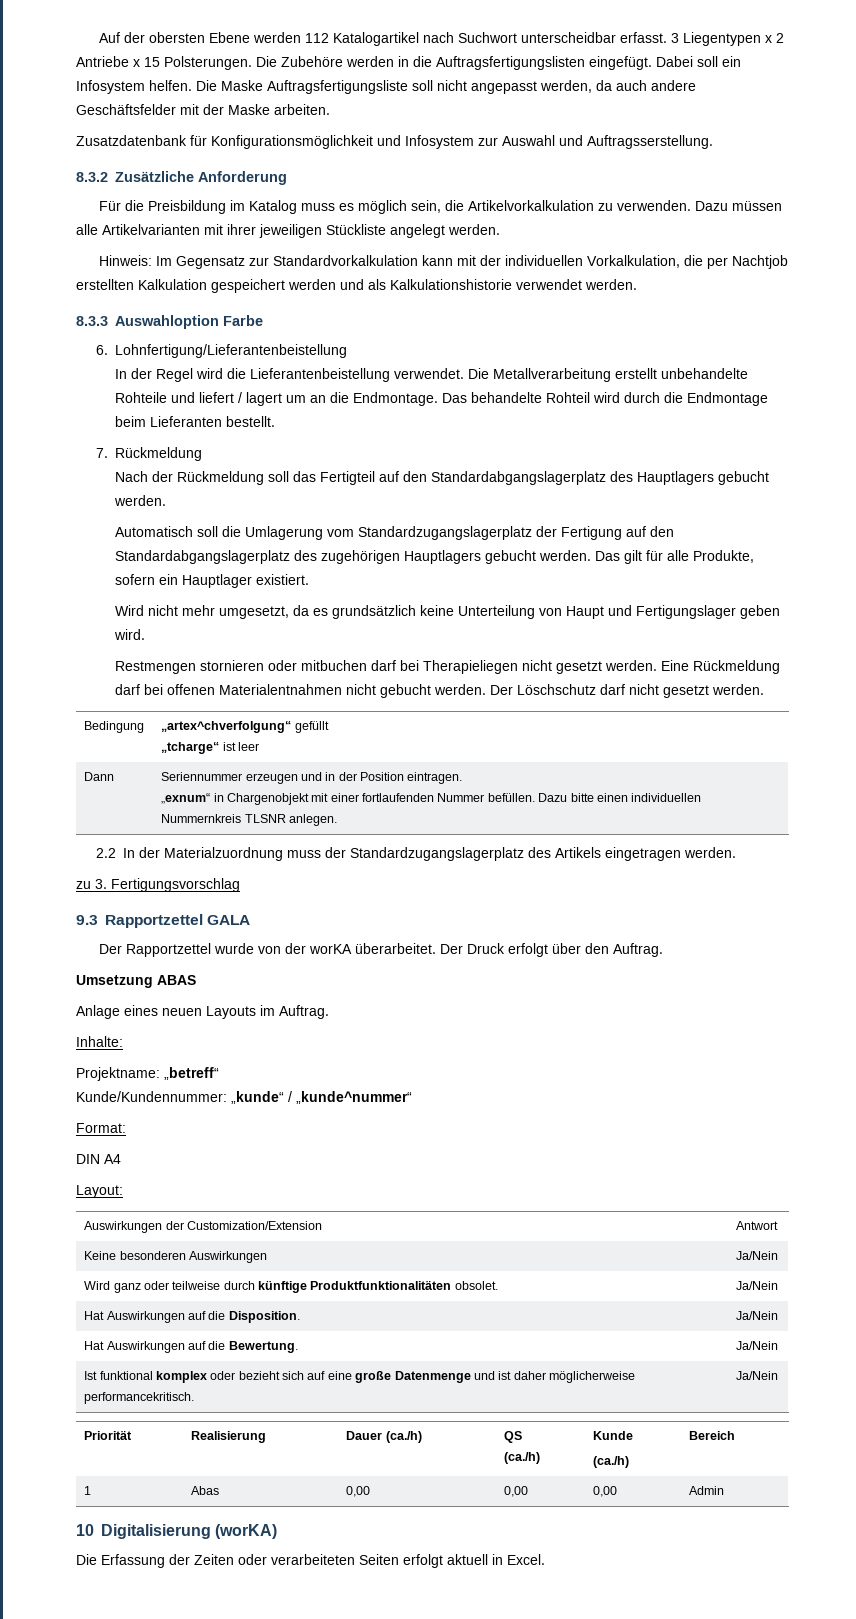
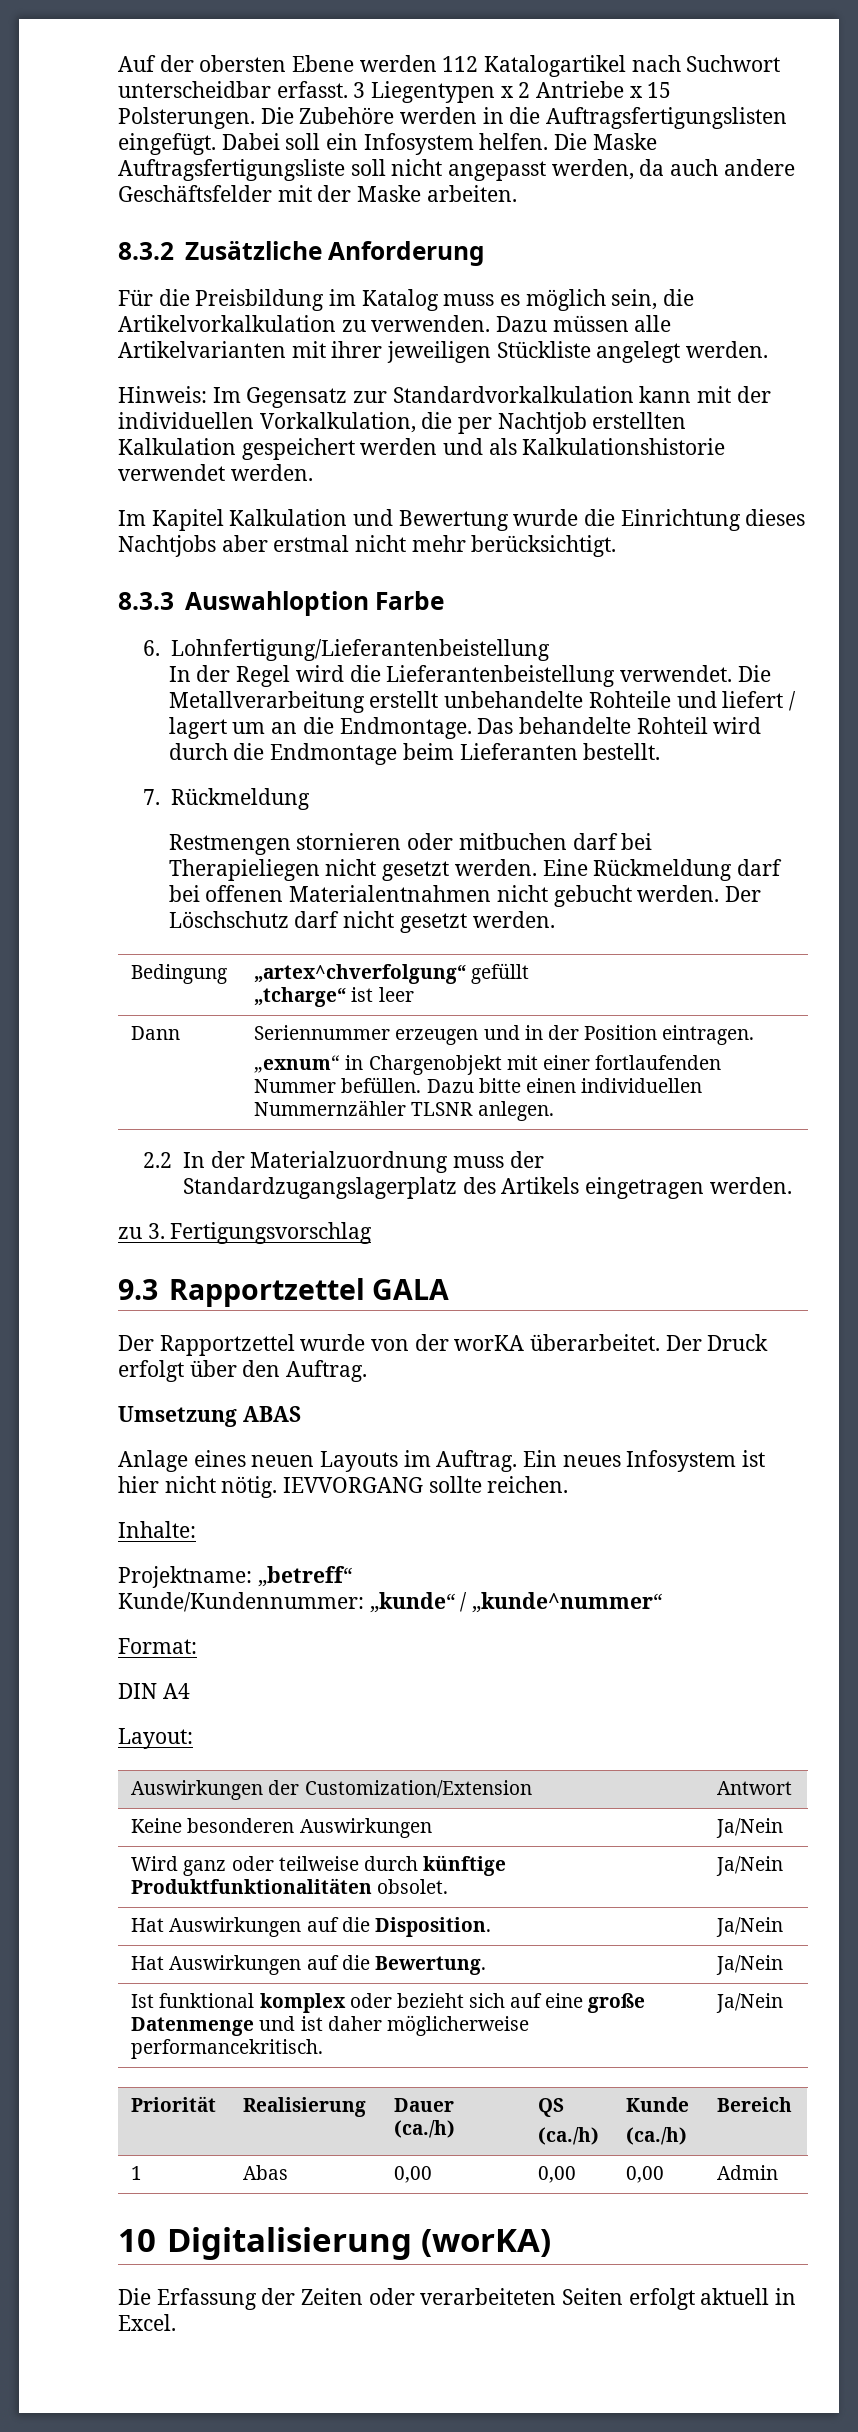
- Zusatzdatenbank für Konfigurationsmöglichkeit und Infosystem zur Auswahl und Auftragsserstellung.
+ Im Kapitel Kalkulation und Bewertung wurde die Einrichtung dieses Nachtjobs aber erstmal nicht mehr berücksichtigt.
- Nach der Rückmeldung soll das Fertigteil auf den Standardabgangslagerplatz des Hauptlagers gebucht werden.
- Automatisch soll die Umlagerung vom Standardzugangslagerplatz der Fertigung auf den Standardabgangslagerplatz des zugehörigen Hauptlagers gebucht werden. Das gilt für alle Produkte, sofern ein Hauptlager existiert.
- Wird nicht mehr umgesetzt, da es grundsätzlich keine Unterteilung von Haupt und Fertigungslager geben wird.
  Dann | Seriennummer erzeugen und in der Position eintragen.
- „exnum“ in Chargenobjekt mit einer fortlaufenden Nummer befüllen. Dazu bitte einen individuellen Nummernkreis TLSNR anlegen.
+ „exnum“ in Chargenobjekt mit einer fortlaufenden Nummer befüllen. Dazu bitte einen individuellen Nummernzähler TLSNR anlegen.
+ Ein neues Infosystem ist hier nicht nötig. IEVVORGANG sollte reichen.

